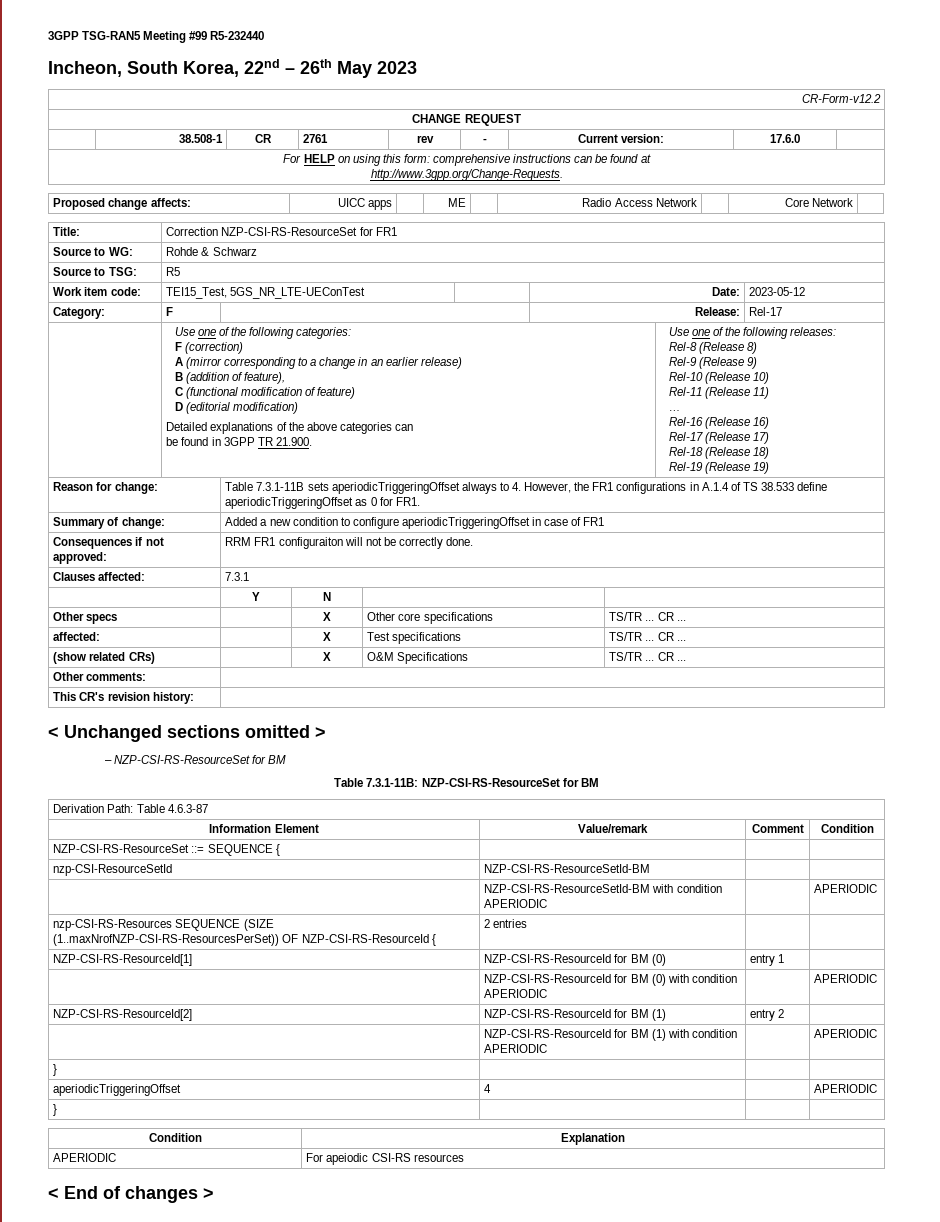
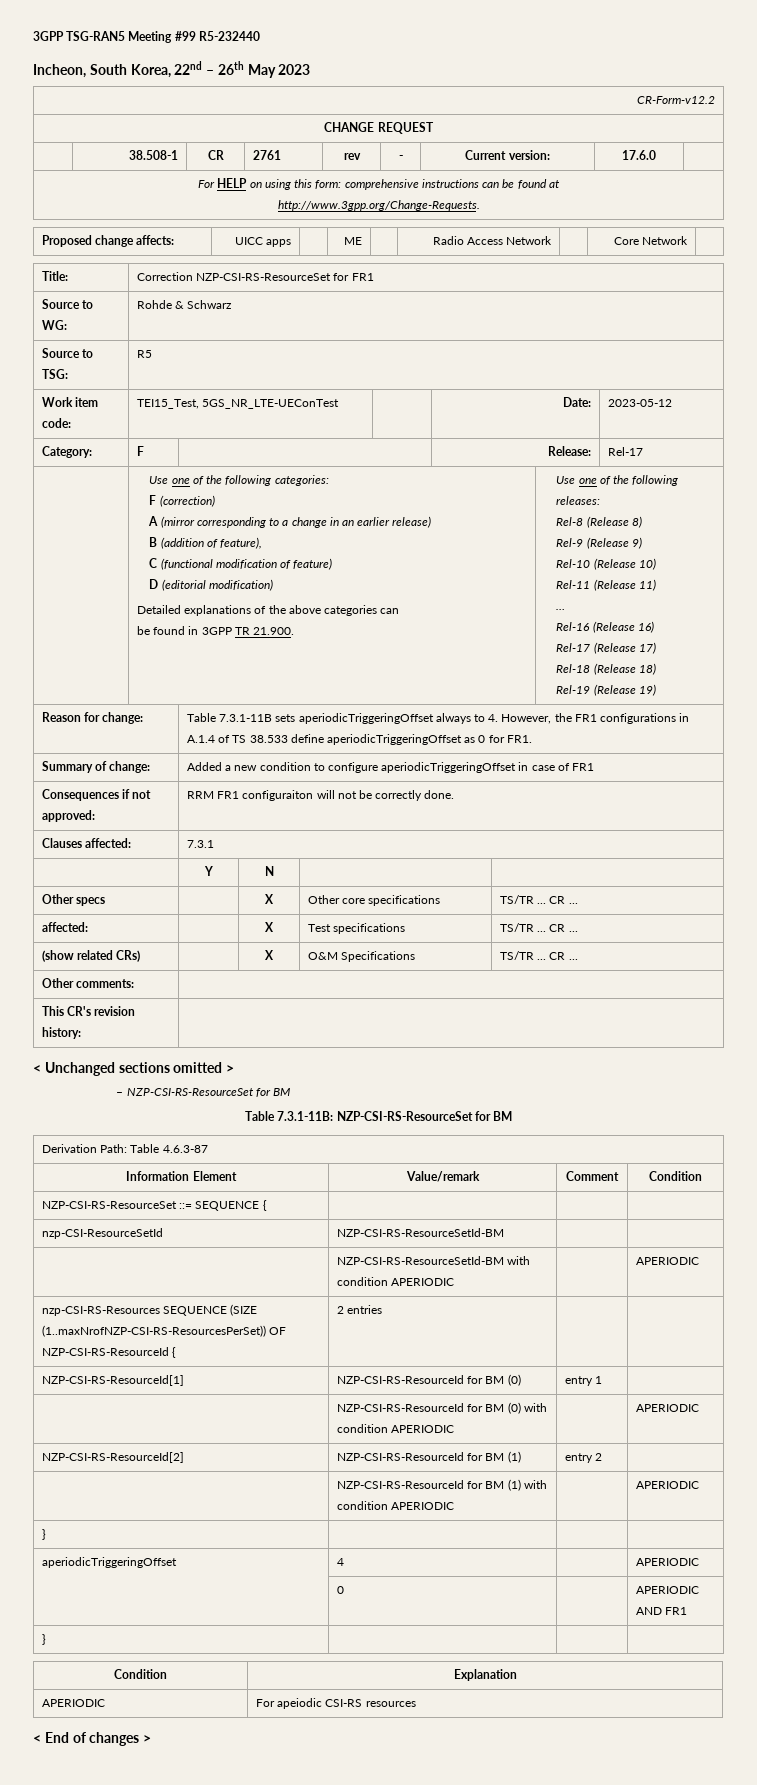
+ | 0 | | APERIODIC AND FR1

